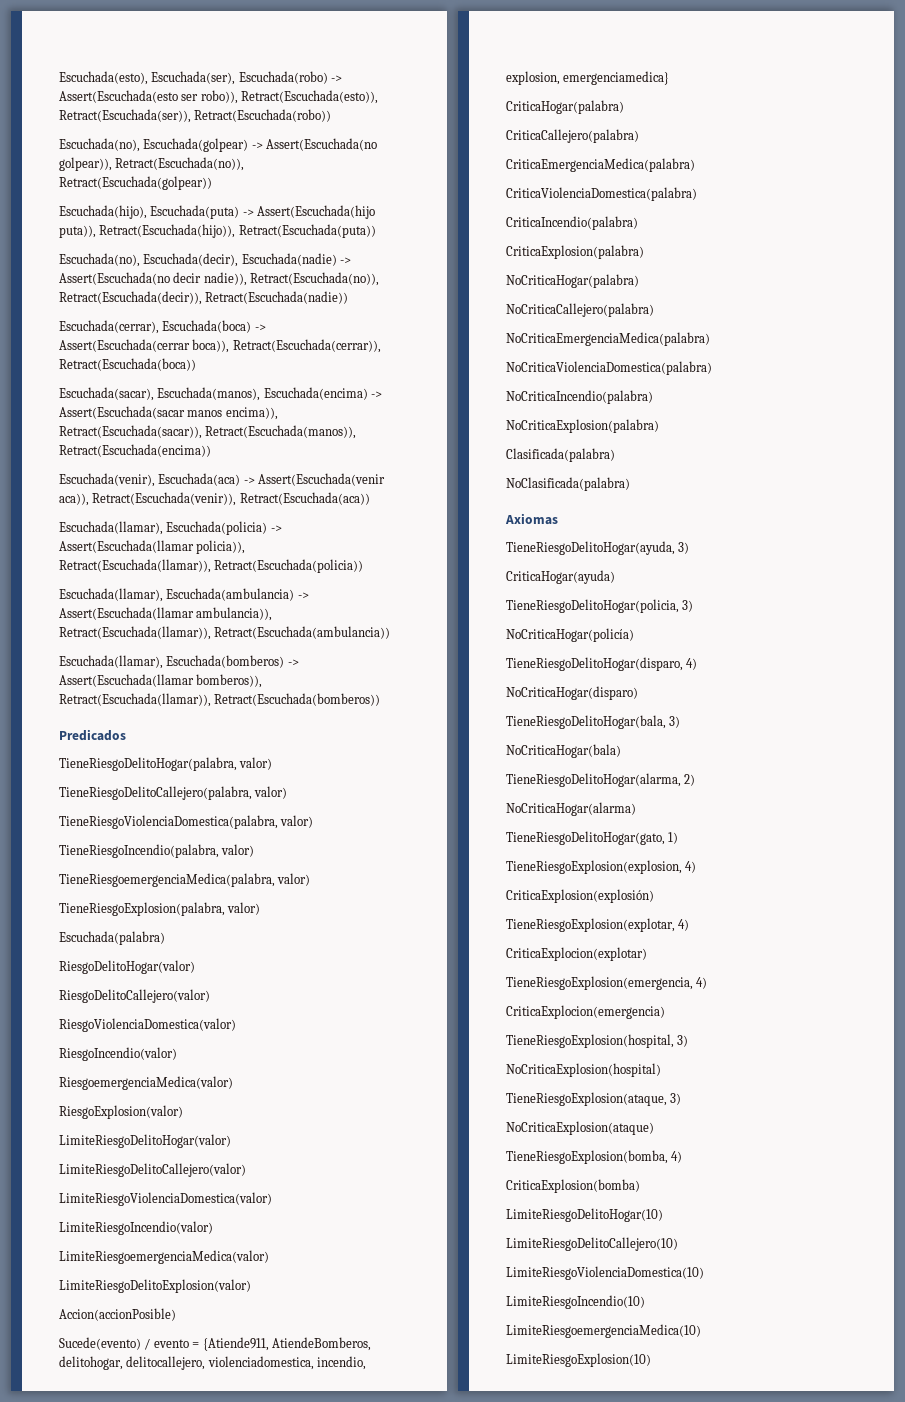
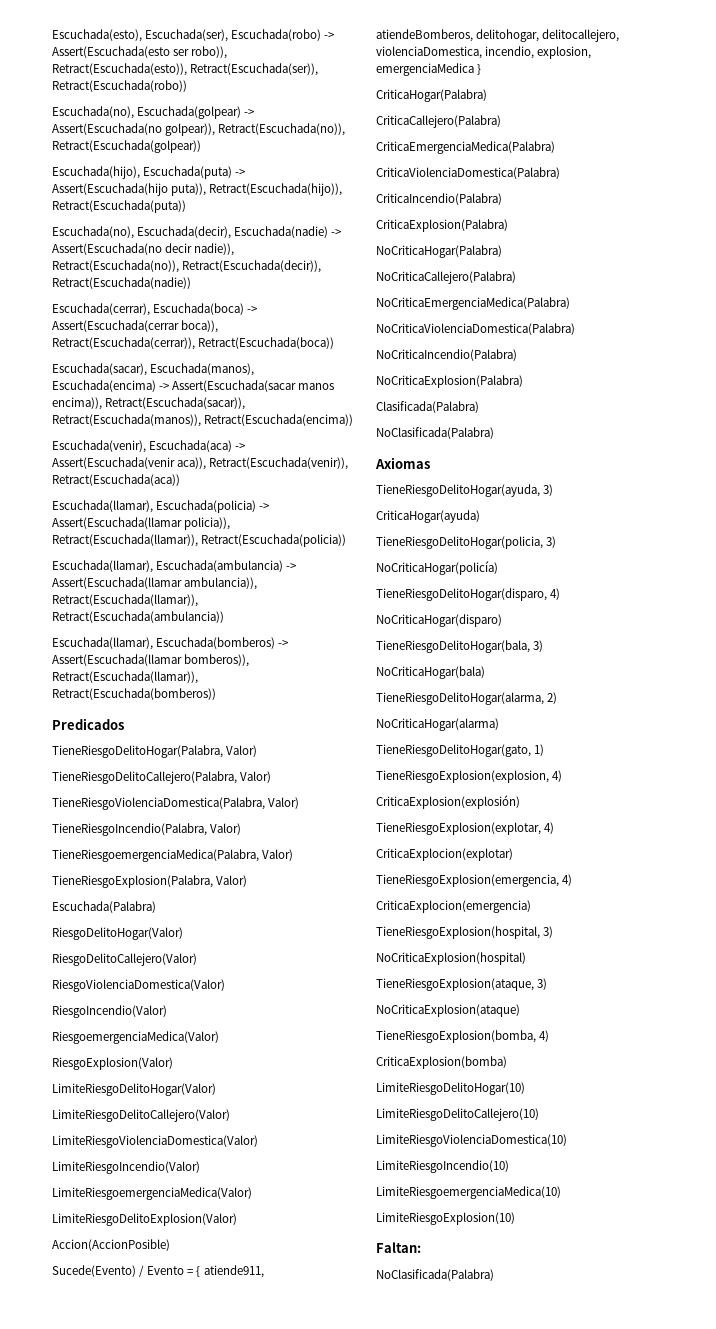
- TieneRiesgoDelitoHogar(palabra, valor)
- TieneRiesgoDelitoCallejero(palabra, valor)
- TieneRiesgoViolenciaDomestica(palabra, valor)
- TieneRiesgoIncendio(palabra, valor)
- TieneRiesgoemergenciaMedica(palabra, valor)
- TieneRiesgoExplosion(palabra, valor)
- Escuchada(palabra)
- RiesgoDelitoHogar(valor)
- RiesgoDelitoCallejero(valor)
- RiesgoViolenciaDomestica(valor)
- RiesgoIncendio(valor)
- RiesgoemergenciaMedica(valor)
- RiesgoExplosion(valor)
- LimiteRiesgoDelitoHogar(valor)
- LimiteRiesgoDelitoCallejero(valor)
- LimiteRiesgoViolenciaDomestica(valor)
- LimiteRiesgoIncendio(valor)
- LimiteRiesgoemergenciaMedica(valor)
- LimiteRiesgoDelitoExplosion(valor)
- Accion(accionPosible)
- Sucede(evento) / evento = {Atiende911, AtiendeBomberos, delitohogar, delitocallejero, violenciadomestica, incendio, explosion, emergenciamedica}
- CriticaHogar(palabra)
- CriticaCallejero(palabra)
- CriticaEmergenciaMedica(palabra)
- CriticaViolenciaDomestica(palabra)
- CriticaIncendio(palabra)
- CriticaExplosion(palabra)
- NoCriticaHogar(palabra)
- NoCriticaCallejero(palabra)
- NoCriticaEmergenciaMedica(palabra)
- NoCriticaViolenciaDomestica(palabra)
- NoCriticaIncendio(palabra)
- NoCriticaExplosion(palabra)
- Clasificada(palabra)
- NoClasificada(palabra)
+ TieneRiesgoDelitoHogar(Palabra, Valor)
+ TieneRiesgoDelitoCallejero(Palabra, Valor)
+ TieneRiesgoViolenciaDomestica(Palabra, Valor)
+ TieneRiesgoIncendio(Palabra, Valor)
+ TieneRiesgoemergenciaMedica(Palabra, Valor)
+ TieneRiesgoExplosion(Palabra, Valor)
+ Escuchada(Palabra)
+ RiesgoDelitoHogar(Valor)
+ RiesgoDelitoCallejero(Valor)
+ RiesgoViolenciaDomestica(Valor)
+ RiesgoIncendio(Valor)
+ RiesgoemergenciaMedica(Valor)
+ RiesgoExplosion(Valor)
+ LimiteRiesgoDelitoHogar(Valor)
+ LimiteRiesgoDelitoCallejero(Valor)
+ LimiteRiesgoViolenciaDomestica(Valor)
+ LimiteRiesgoIncendio(Valor)
+ LimiteRiesgoemergenciaMedica(Valor)
+ LimiteRiesgoDelitoExplosion(Valor)
+ Accion(AccionPosible)
+ Sucede(Evento) / Evento = { atiende911, atiendeBomberos, delitohogar, delitocallejero, violenciaDomestica, incendio, explosion, emergenciaMedica }
+ CriticaHogar(Palabra)
+ CriticaCallejero(Palabra)
+ CriticaEmergenciaMedica(Palabra)
+ CriticaViolenciaDomestica(Palabra)
+ CriticaIncendio(Palabra)
+ CriticaExplosion(Palabra)
+ NoCriticaHogar(Palabra)
+ NoCriticaCallejero(Palabra)
+ NoCriticaEmergenciaMedica(Palabra)
+ NoCriticaViolenciaDomestica(Palabra)
+ NoCriticaIncendio(Palabra)
+ NoCriticaExplosion(Palabra)
+ Clasificada(Palabra)
+ NoClasificada(Palabra)
+ Faltan:
+ NoClasificada(Palabra)

